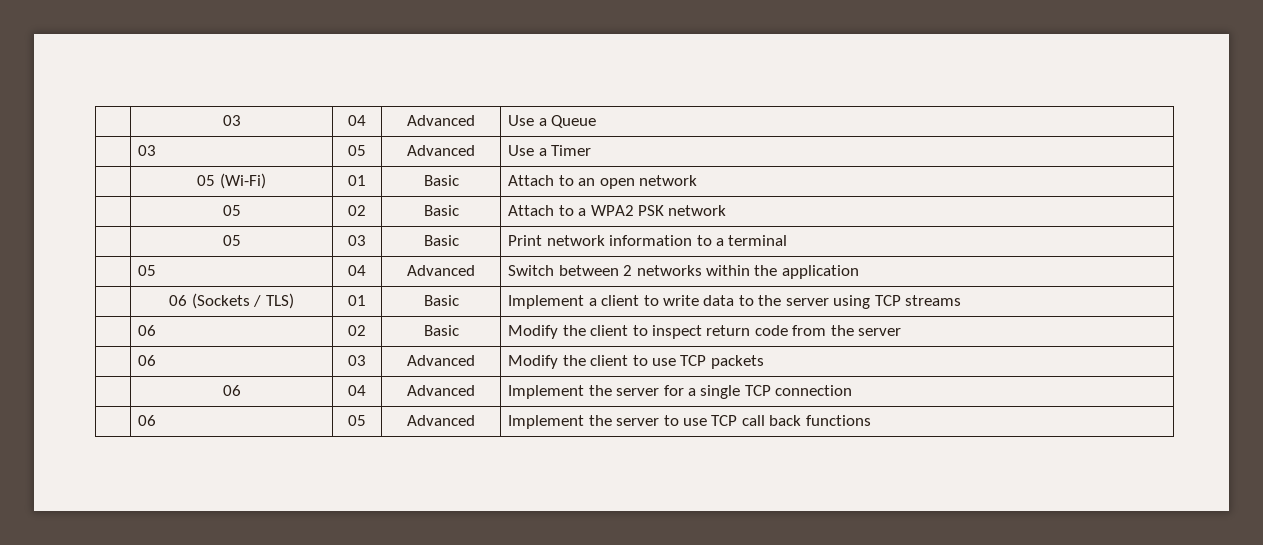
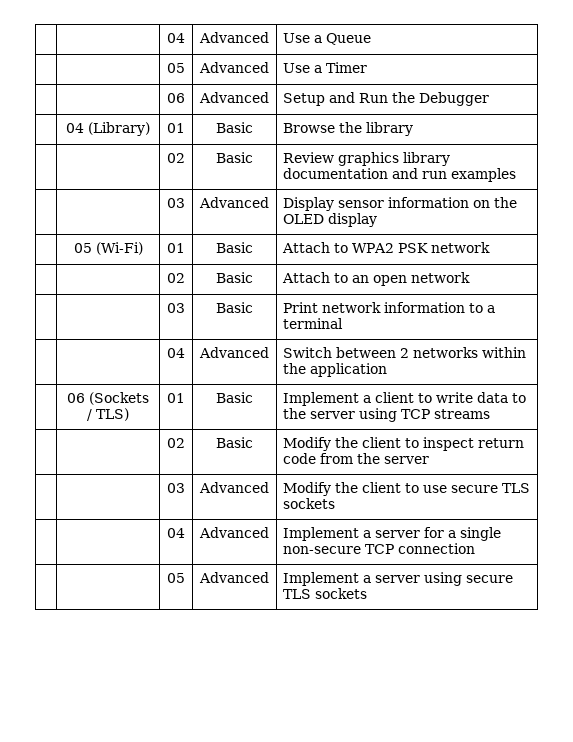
- | 03 | 04 | Advanced | Use a Queue
+ | | 04 | Advanced | Use a Queue
- | 03 | 05 | Advanced | Use a Timer
+ | | 05 | Advanced | Use a Timer
+ | | 06 | Advanced | Setup and Run the Debugger
+ | 04 (Library) | 01 | Basic | Browse the library
+ | | 02 | Basic | Review graphics library documentation and run examples
+ | | 03 | Advanced | Display sensor information on the OLED display
- | 05 (Wi-Fi) | 01 | Basic | Attach to an open network
- | 05 | 02 | Basic | Attach to a WPA2 PSK network
- | 05 | 03 | Basic | Print network information to a terminal
+ | 05 (Wi-Fi) | 01 | Basic | Attach to WPA2 PSK network
+ | | 02 | Basic | Attach to an open network
+ | | 03 | Basic | Print network information to a terminal
- | 05 | 04 | Advanced | Switch between 2 networks within the application
+ | | 04 | Advanced | Switch between 2 networks within the application
- | 06 | 02 | Basic | Modify the client to inspect return code from the server
+ | | 02 | Basic | Modify the client to inspect return code from the server
- | 06 | 03 | Advanced | Modify the client to use TCP packets
- | 06 | 04 | Advanced | Implement the server for a single TCP connection
+ | | 03 | Advanced | Modify the client to use secure TLS sockets
+ | | 04 | Advanced | Implement a server for a single non-secure TCP connection
- | 06 | 05 | Advanced | Implement the server to use TCP call back functions
+ | | 05 | Advanced | Implement a server using secure TLS sockets

